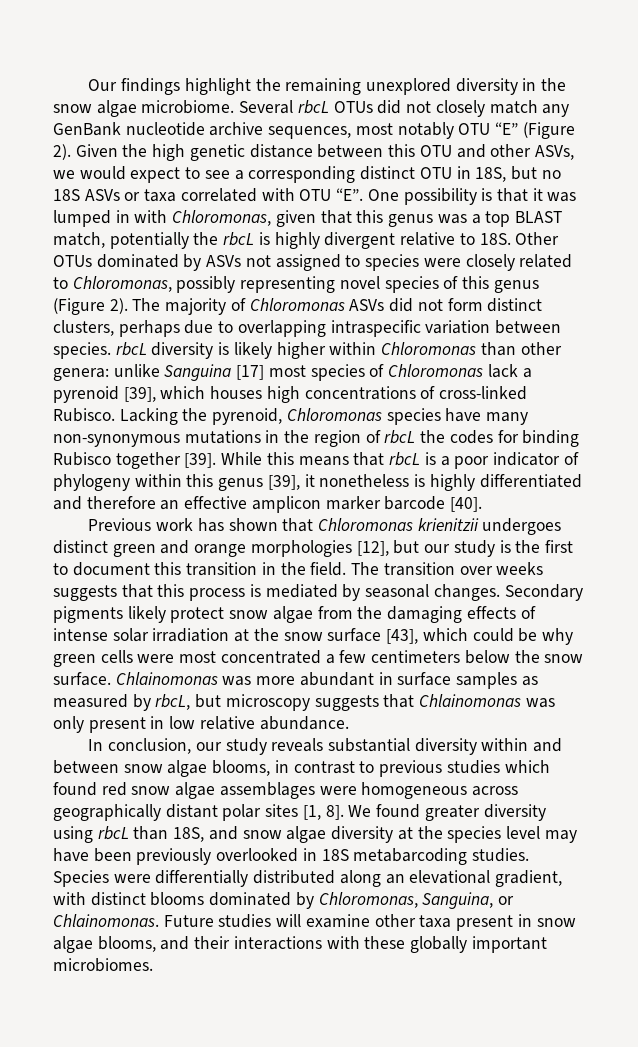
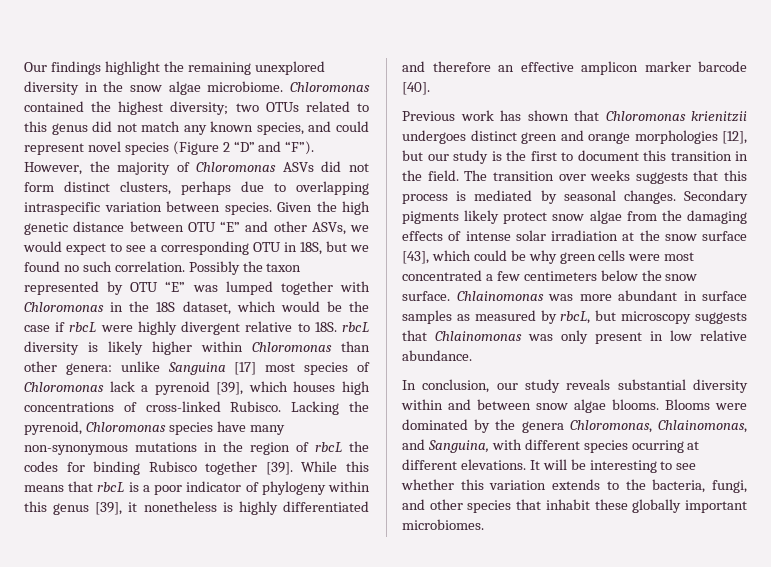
- Several rbcL OTUs did not closely match any GenBank nucleotide archive sequences, most notably OTU “E” (Figure 2). Given the high genetic distance between this OTU and other ASVs, we would expect to see a corresponding distinct OTU in 18S, but no 18S ASVs or taxa correlated with OTU “E”. One possibility is that it was lumped in with Chloromonas, given that this genus was a top BLAST match, potentially the rbcL is highly divergent relative to 18S. Other OTUs dominated by ASVs not assigned to species were closely related to Chloromonas, possibly representing novel species of this genus (Figure 2). The majority of Chloromonas ASVs did not form distinct clusters, perhaps due to overlapping intraspecific variation between species. rbcL diversity is likely higher within Chloromonas than other genera: unlike Sanguina [17] most species of Chloromonas lack a pyrenoid [39], which houses high concentrations of cross-linked Rubisco.
+ Chloromonas contained the highest diversity; two OTUs related to this genus did not match any known species, and could represent novel species (Figure 2 “D” and “F”). However, the majority of Chloromonas ASVs did not form distinct clusters, perhaps due to overlapping intraspecific variation between species. Given the high genetic distance between OTU “E” and other ASVs, we would expect to see a corresponding OTU in 18S, but we found no such correlation. Possibly the taxon represented by OTU “E” was lumped together with Chloromonas in the 18S dataset, which would be the case if rbcL were highly divergent relative to 18S. rbcL diversity is likely higher within Chloromonas than other genera: unlike Sanguina [17] most species of Chloromonas lack a pyrenoid [39], which houses high concentrations of cross-linked Rubisco.
- In conclusion, our study reveals substantial diversity within and between snow algae blooms, in contrast to previous studies which found red snow algae assemblages were homogeneous across geographically distant polar sites [1, 8]. We found greater diversity using rbcL than 18S, and snow algae diversity at the species level may have been previously overlooked in 18S metabarcoding studies. Species were differentially distributed along an elevational gradient, with distinct blooms dominated by Chloromonas, Sanguina, or Chlainomonas. Future studies will examine other taxa present in snow algae blooms, and their interactions with these globally important microbiomes.
+ In conclusion, our study reveals substantial diversity within and between snow algae blooms. Blooms were dominated by the genera Chloromonas, Chlainomonas, and Sanguina, with different species ocurring at different elevations. It will be interesting to see whether this variation extends to the bacteria, fungi, and other species that inhabit these globally important microbiomes.

